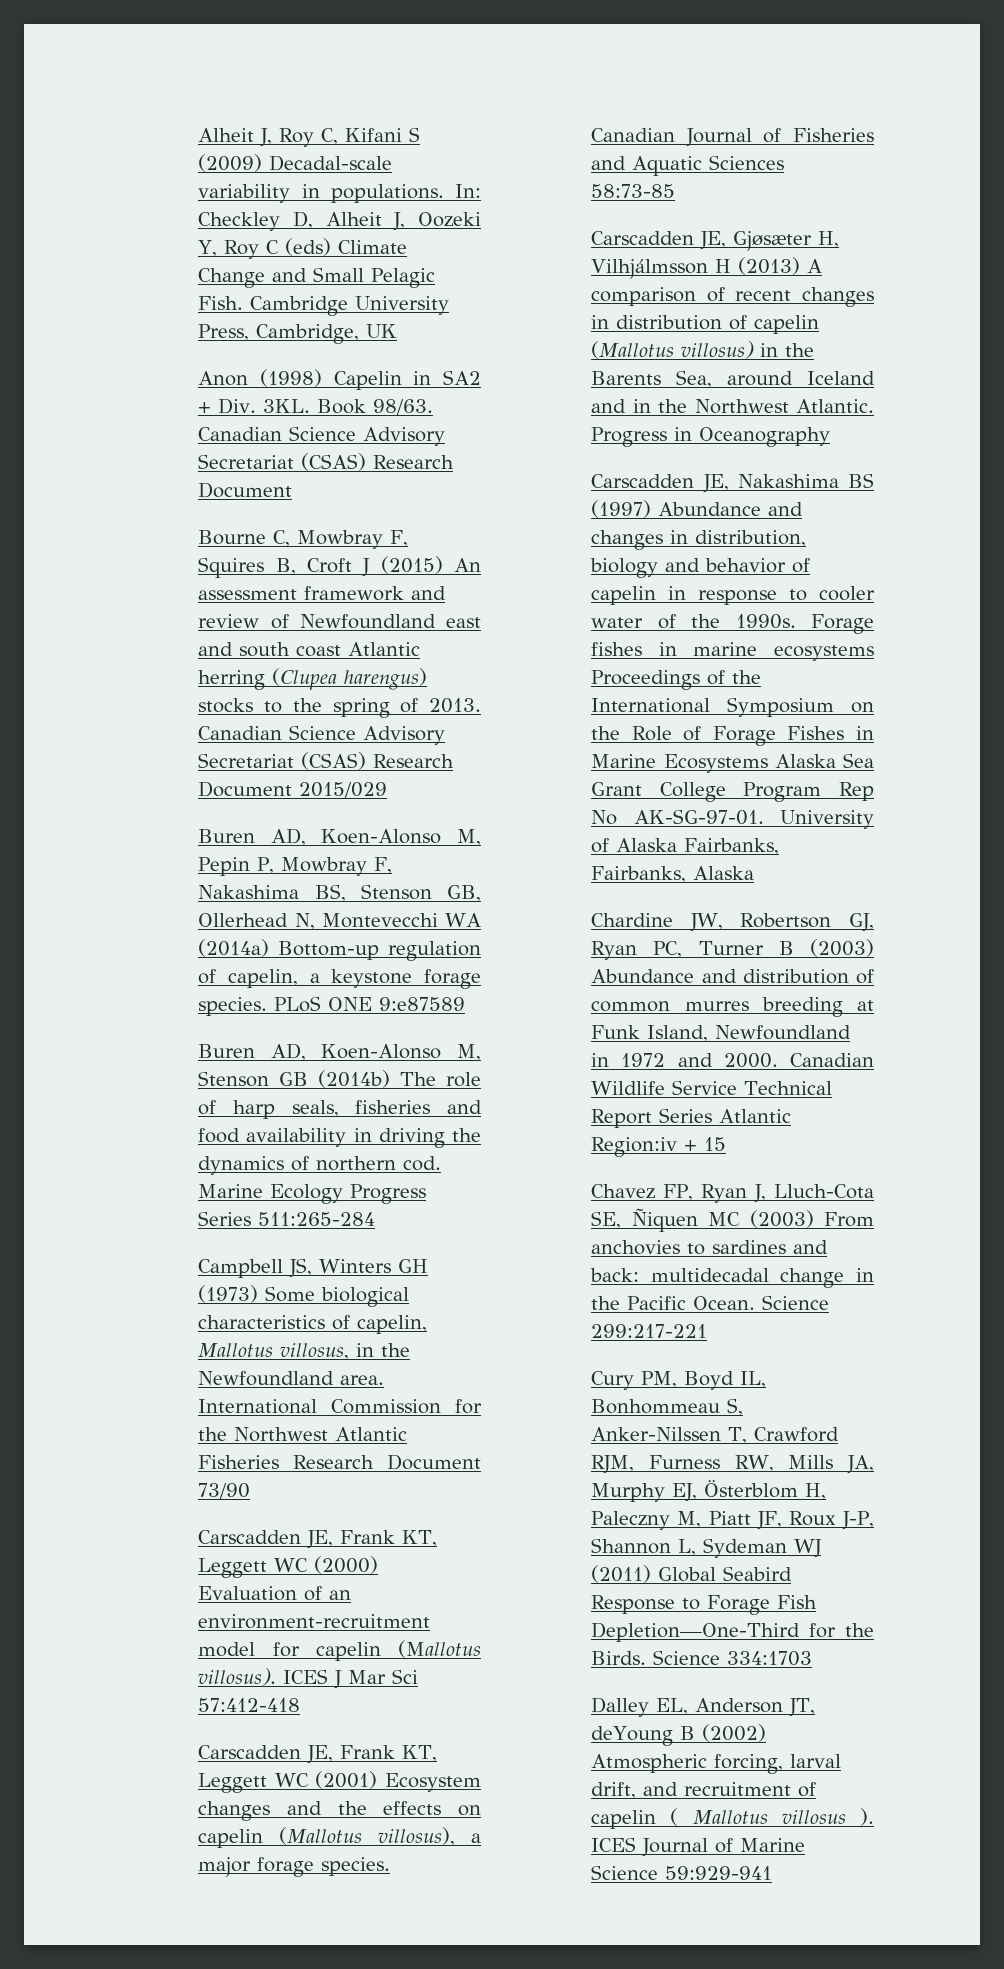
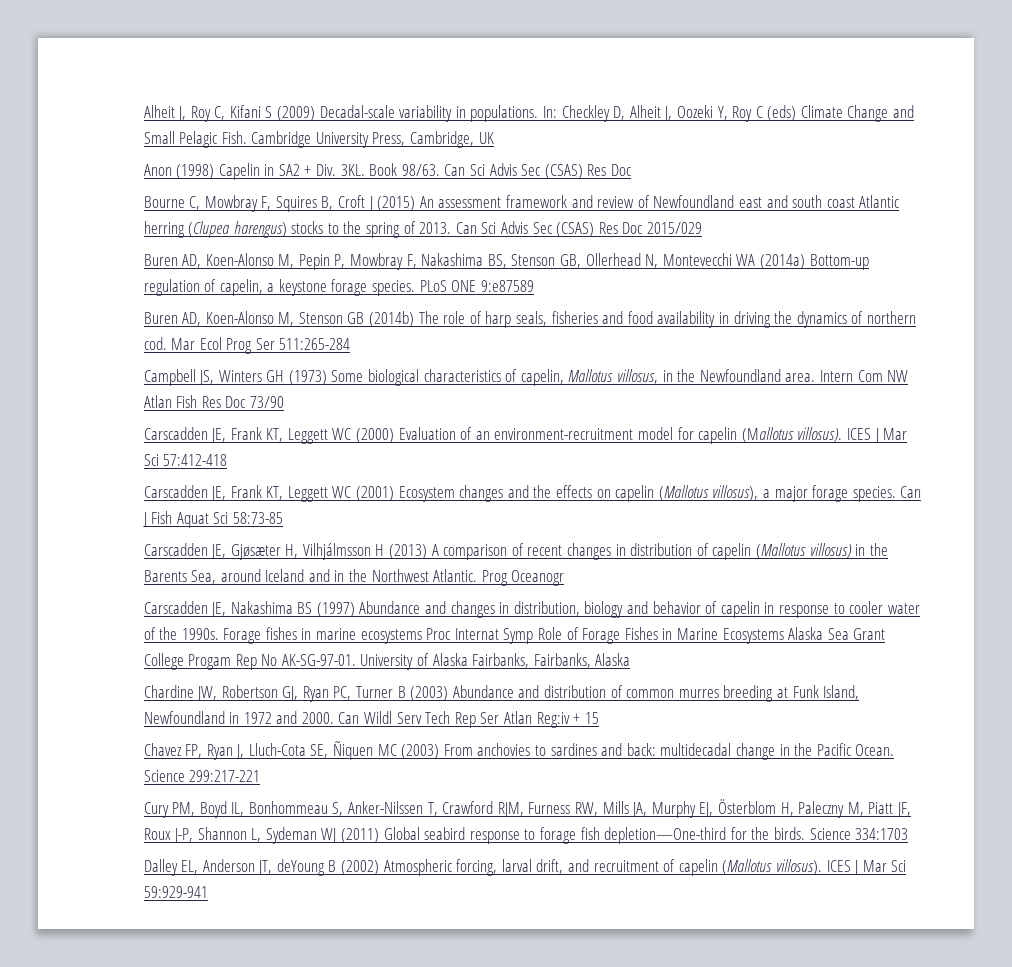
- Book 98/63. Canadian Science Advisory Secretariat (CSAS) Research Document
+ Book 98/63. Can Sci Advis Sec (CSAS) Res Doc
- Canadian Science Advisory Secretariat (CSAS) Research Document 2015/029
+ Can Sci Advis Sec (CSAS) Res Doc 2015/029
- Marine Ecology Progress Series 511:265-284
+ Mar Ecol Prog Ser 511:265-284
- International Commission for the Northwest Atlantic Fisheries Research Document 73/90
+ Intern Com NW Atlan Fish Res Doc 73/90
- Canadian Journal of Fisheries and Aquatic Sciences 58:73-85
+ Can J Fish Aquat Sci 58:73-85
- Progress in Oceanography
+ Prog Oceanogr
- Forage fishes in marine ecosystems Proceedings of the International Symposium on the Role of Forage Fishes in Marine Ecosystems Alaska Sea Grant College Program Rep No AK-SG-97-01.
+ Forage fishes in marine ecosystems Proc Internat Symp Role of Forage Fishes in Marine Ecosystems Alaska Sea Grant College Progam Rep No AK-SG-97-01.
- Canadian Wildlife Service Technical Report Series Atlantic Region:iv + 15
+ Can Wildl Serv Tech Rep Ser Atlan Reg:iv + 15
- Cury PM, Boyd IL, Bonhommeau S, Anker-Nilssen T, Crawford RJM, Furness RW, Mills JA, Murphy EJ, Österblom H, Paleczny M, Piatt JF, Roux J-P, Shannon L, Sydeman WJ (2011) Global Seabird Response to Forage Fish Depletion—One-Third for the Birds.
+ Cury PM, Boyd IL, Bonhommeau S, Anker-Nilssen T, Crawford RJM, Furness RW, Mills JA, Murphy EJ, Österblom H, Paleczny M, Piatt JF, Roux J-P, Shannon L, Sydeman WJ (2011) Global seabird response to forage fish depletion—One-third for the birds.
- Dalley EL, Anderson JT, deYoung B (2002) Atmospheric forcing, larval drift, and recruitment of capelin ( Mallotus villosus ). ICES Journal of Marine Science 59:929-941
+ Dalley EL, Anderson JT, deYoung B (2002) Atmospheric forcing, larval drift, and recruitment of capelin (Mallotus villosus). ICES J Mar Sci 59:929-941

